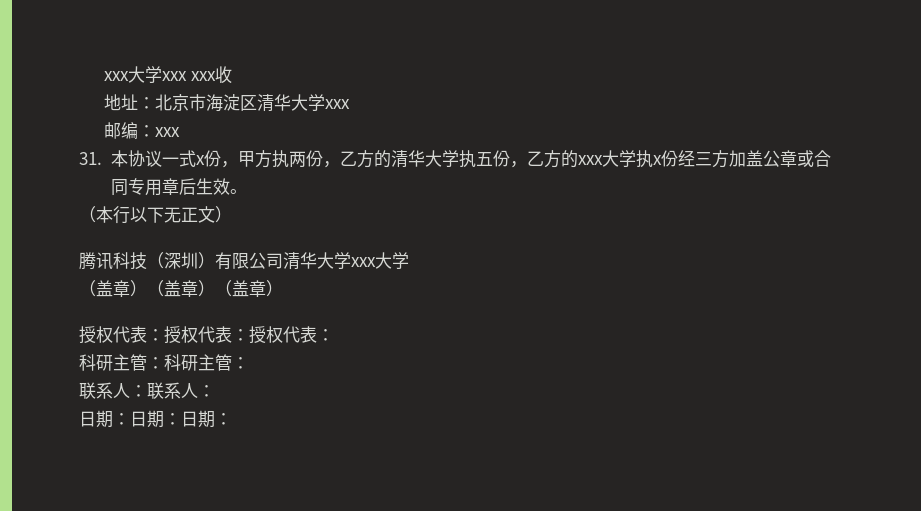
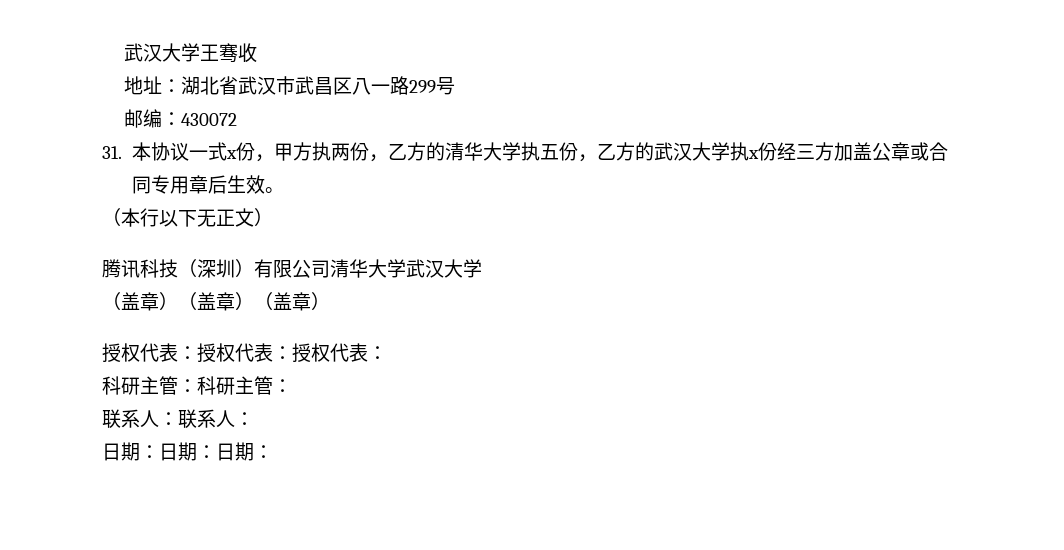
- xxx大学xxx xxx收
- 地址：北京市海淀区清华大学xxx
+ 武汉大学王骞收
+ 地址：湖北省武汉市武昌区八一路299号
- 邮编：xxx
+ 邮编：430072
- 31.本协议一式x份，甲方执两份，乙方的清华大学执五份，乙方的xxx大学执x份经三方加盖公章或合同专用章后生效。
+ 31.本协议一式x份，甲方执两份，乙方的清华大学执五份，乙方的武汉大学执x份经三方加盖公章或合同专用章后生效。
- 腾讯科技（深圳）有限公司清华大学xxx大学
+ 腾讯科技（深圳）有限公司清华大学武汉大学

